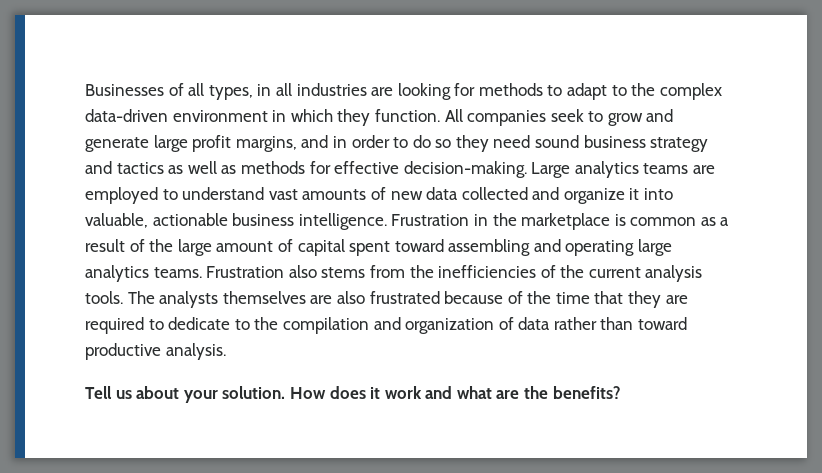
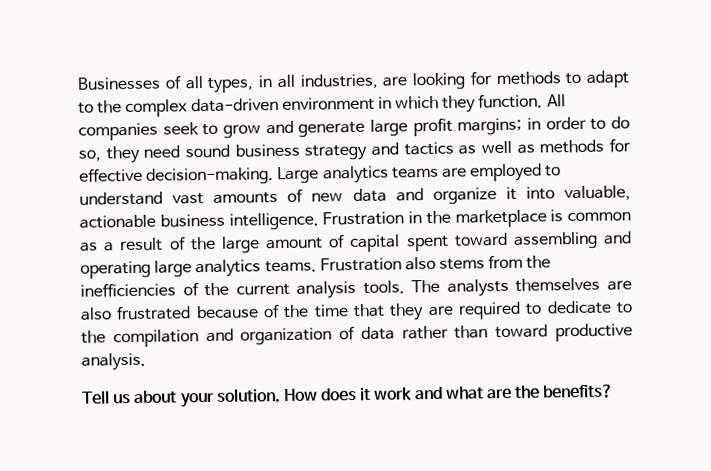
- Businesses of all types, in all industries are looking for methods to adapt to the complex data-driven environment in which they function.
+ Businesses of all types, in all industries, are looking for methods to adapt to the complex data-driven environment in which they function.
- All companies seek to grow and generate large profit margins, and in order to do so they need sound business strategy and tactics as well as methods for effective decision-making.
+ All companies seek to grow and generate large profit margins; in order to do so, they need sound business strategy and tactics as well as methods for effective decision-making.
- Large analytics teams are employed to understand vast amounts of new data collected and organize it into valuable, actionable business intelligence.
+ Large analytics teams are employed to understand vast amounts of new data and organize it into valuable, actionable business intelligence.

